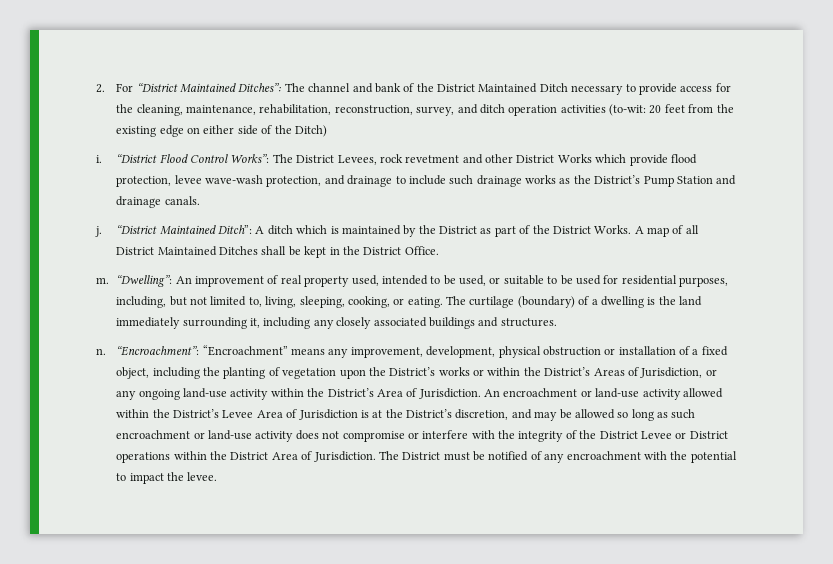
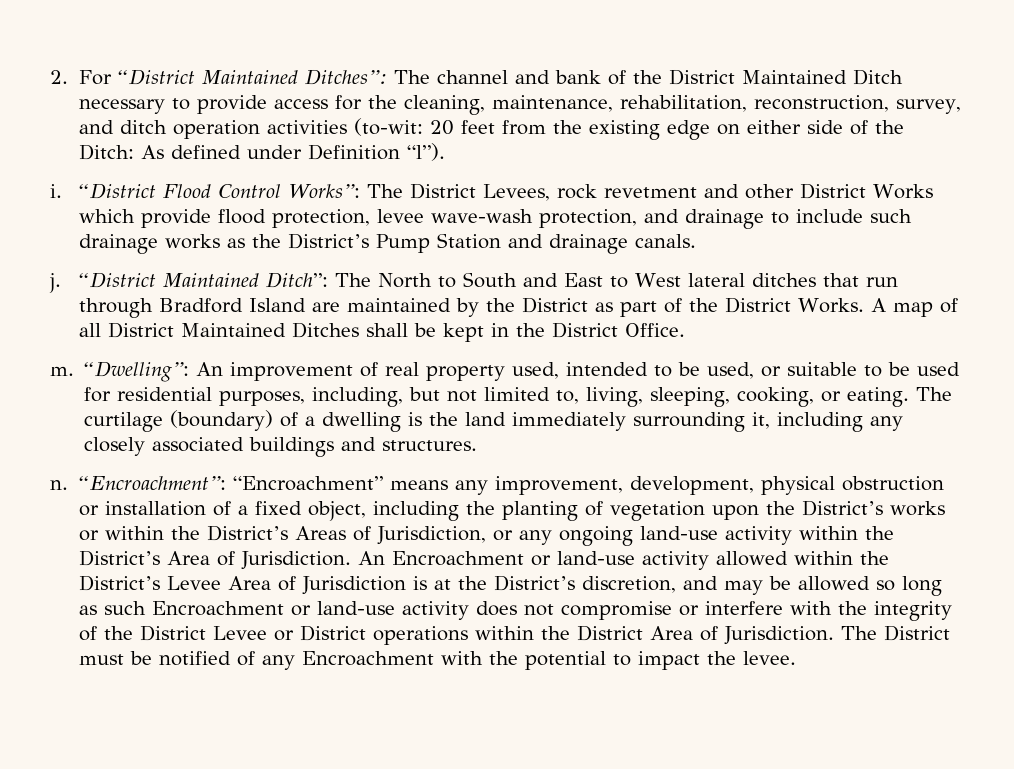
- 2. For “District Maintained Ditches”: The channel and bank of the District Maintained Ditch necessary to provide access for the cleaning, maintenance, rehabilitation, reconstruction, survey, and ditch operation activities (to-wit: 20 feet from the existing edge on either side of the Ditch)
+ 2. For “District Maintained Ditches”: The channel and bank of the District Maintained Ditch necessary to provide access for the cleaning, maintenance, rehabilitation, reconstruction, survey, and ditch operation activities (to-wit: 20 feet from the existing edge on either side of the Ditch: As defined under Definition “l”).
- “District Maintained Ditch”: A ditch which is maintained by the District as part of the District Works.
+ “District Maintained Ditch”: The North to South and East to West lateral ditches that run through Bradford Island are maintained by the District as part of the District Works.
- An encroachment or land-use activity allowed within the District’s Levee Area of Jurisdiction is at the District’s discretion, and may be allowed so long as such encroachment or land-use activity does not compromise or interfere with the integrity of the District Levee or District operations within the District Area of Jurisdiction.
+ An Encroachment or land-use activity allowed within the District’s Levee Area of Jurisdiction is at the District’s discretion, and may be allowed so long as such Encroachment or land-use activity does not compromise or interfere with the integrity of the District Levee or District operations within the District Area of Jurisdiction.
- The District must be notified of any encroachment with the potential to impact the levee.
+ The District must be notified of any Encroachment with the potential to impact the levee.

